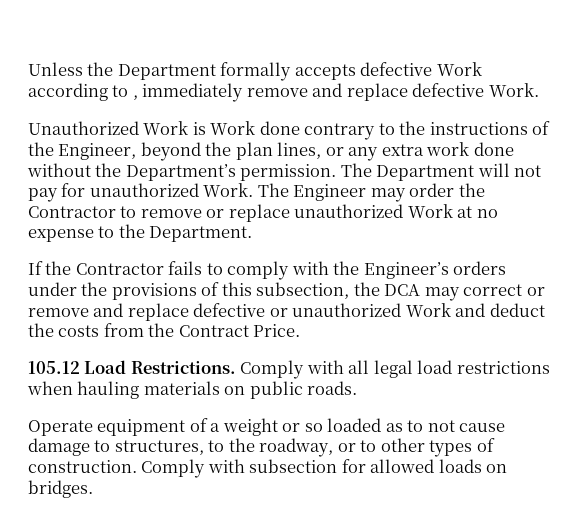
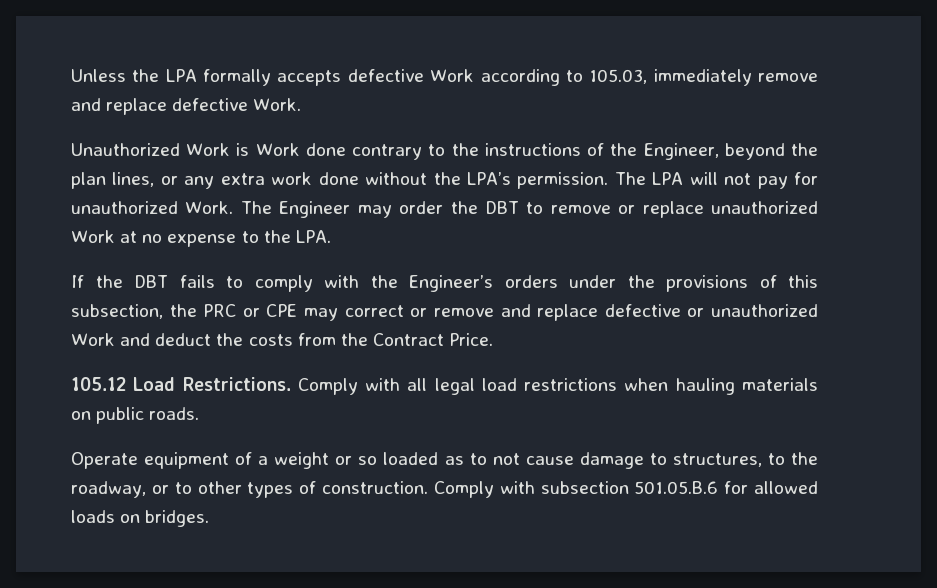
- Unless the Department formally accepts defective Work according to , immediately remove and replace defective Work.
+ Unless the LPA formally accepts defective Work according to 105.03, immediately remove and replace defective Work.
- Unauthorized Work is Work done contrary to the instructions of the Engineer, beyond the plan lines, or any extra work done without the Department’s permission.
+ Unauthorized Work is Work done contrary to the instructions of the Engineer, beyond the plan lines, or any extra work done without the LPA’s permission.
- The Department will not pay for unauthorized Work.
+ The LPA will not pay for unauthorized Work.
- The Engineer may order the Contractor to remove or replace unauthorized Work at no expense to the Department.
+ The Engineer may order the DBT to remove or replace unauthorized Work at no expense to the LPA.
- If the Contractor fails to comply with the Engineer’s orders under the provisions of this subsection, the DCA may correct or remove and replace defective or unauthorized Work and deduct the costs from the Contract Price.
+ If the DBT fails to comply with the Engineer’s orders under the provisions of this subsection, the PRC or CPE may correct or remove and replace defective or unauthorized Work and deduct the costs from the Contract Price.
- Comply with subsection for allowed loads on bridges.
+ Comply with subsection 501.05.B.6 for allowed loads on bridges.

